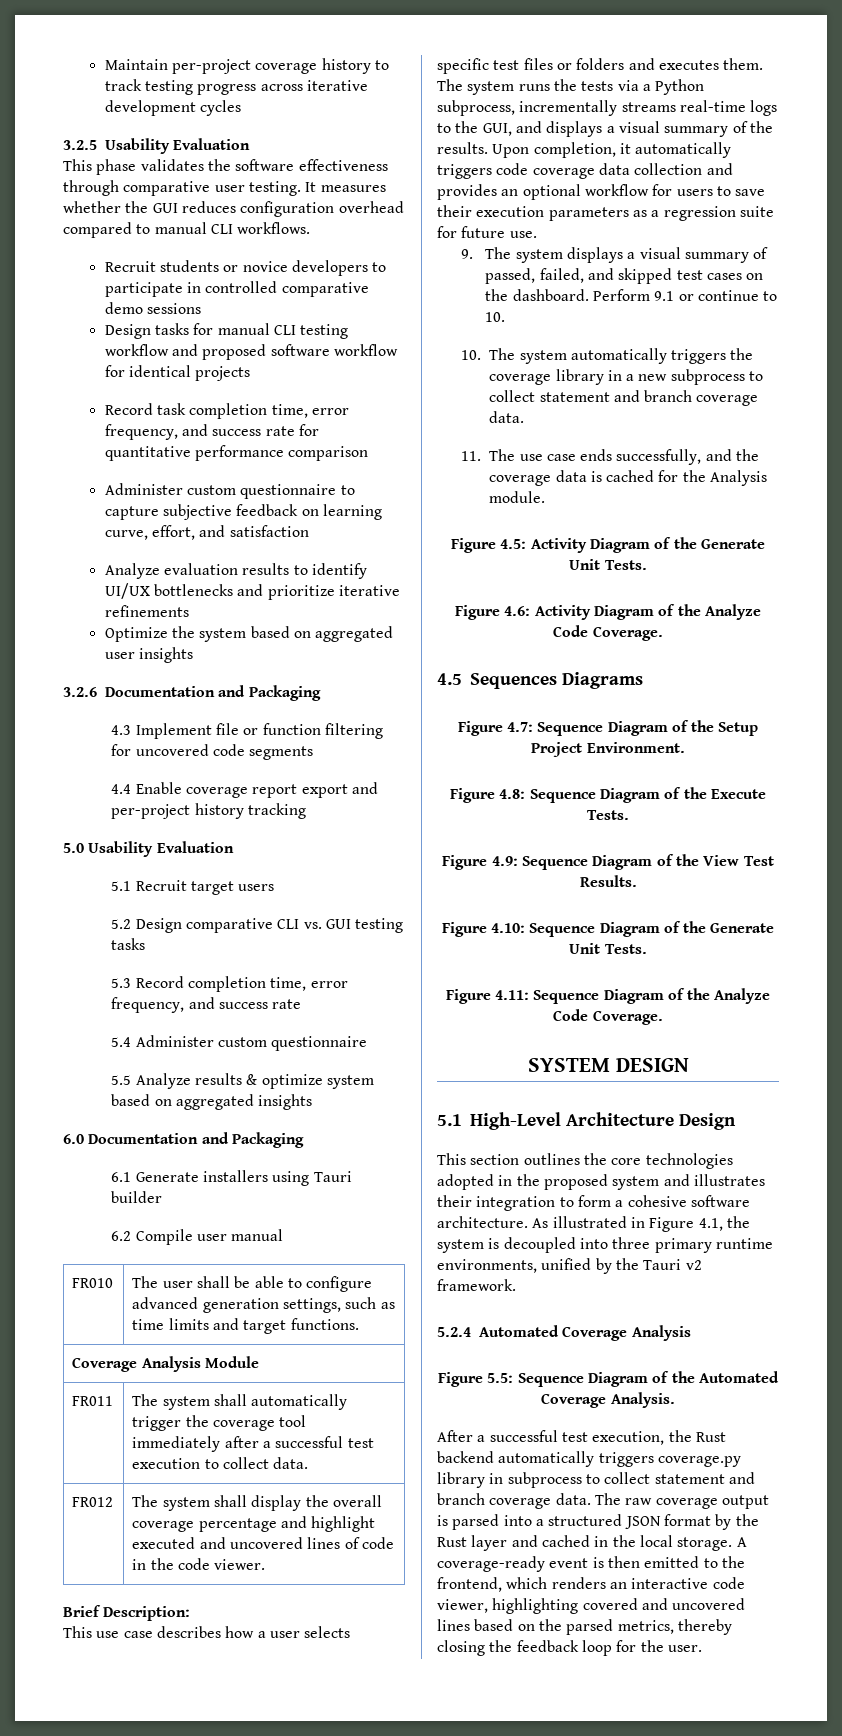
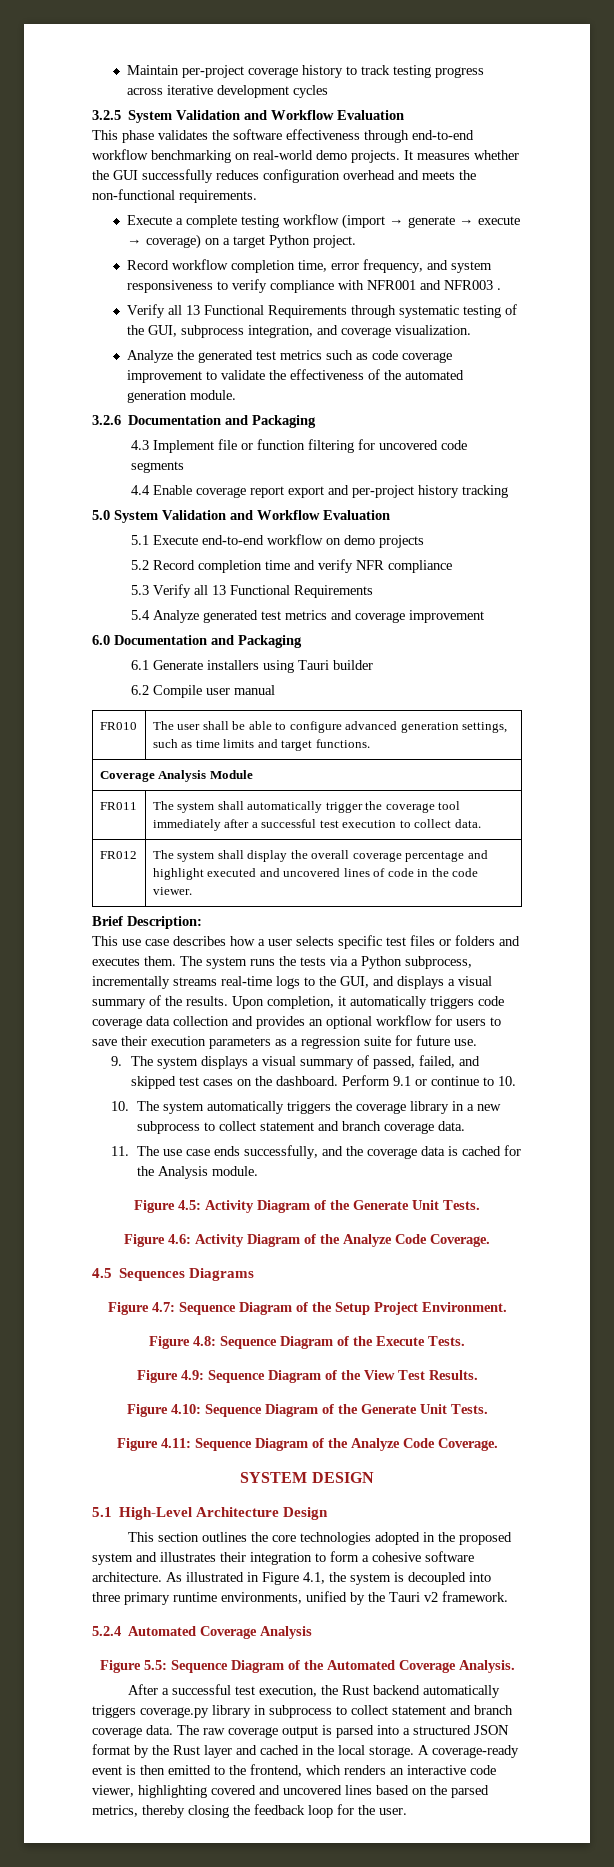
- 3.2.5 Usability Evaluation
+ 3.2.5 System Validation and Workflow Evaluation
- This phase validates the software effectiveness through comparative user testing.
+ This phase validates the software effectiveness through end-to-end workflow benchmarking on real-world demo projects.
- It measures whether the GUI reduces configuration overhead compared to manual CLI workflows.
- Recruit students or novice developers to participate in controlled comparative demo sessions
- Design tasks for manual CLI testing workflow and proposed software workflow for identical projects
- Record task completion time, error frequency, and success rate for quantitative performance comparison
- Administer custom questionnaire to capture subjective feedback on learning curve, effort, and satisfaction
- Analyze evaluation results to identify UI/UX bottlenecks and prioritize iterative refinements
- Optimize the system based on aggregated user insights
+ It measures whether the GUI successfully reduces configuration overhead and meets the non-functional requirements.
+ Execute a complete testing workflow (import → generate → execute → coverage) on a target Python project.
+ Record workflow completion time, error frequency, and system responsiveness to verify compliance with NFR001 and NFR003 .
+ Verify all 13 Functional Requirements through systematic testing of the GUI, subprocess integration, and coverage visualization.
+ Analyze the generated test metrics such as code coverage improvement to validate the effectiveness of the automated generation module.
- 5.0 Usability Evaluation
- 5.1 Recruit target users
- 5.2 Design comparative CLI vs. GUI testing tasks
- 5.3 Record completion time, error frequency, and success rate
- 5.4 Administer custom questionnaire
- 5.5 Analyze results & optimize system based on aggregated insights
+ 5.0 System Validation and Workflow Evaluation
+ 5.1 Execute end-to-end workflow on demo projects
+ 5.2 Record completion time and verify NFR compliance
+ 5.3 Verify all 13 Functional Requirements
+ 5.4 Analyze generated test metrics and coverage improvement

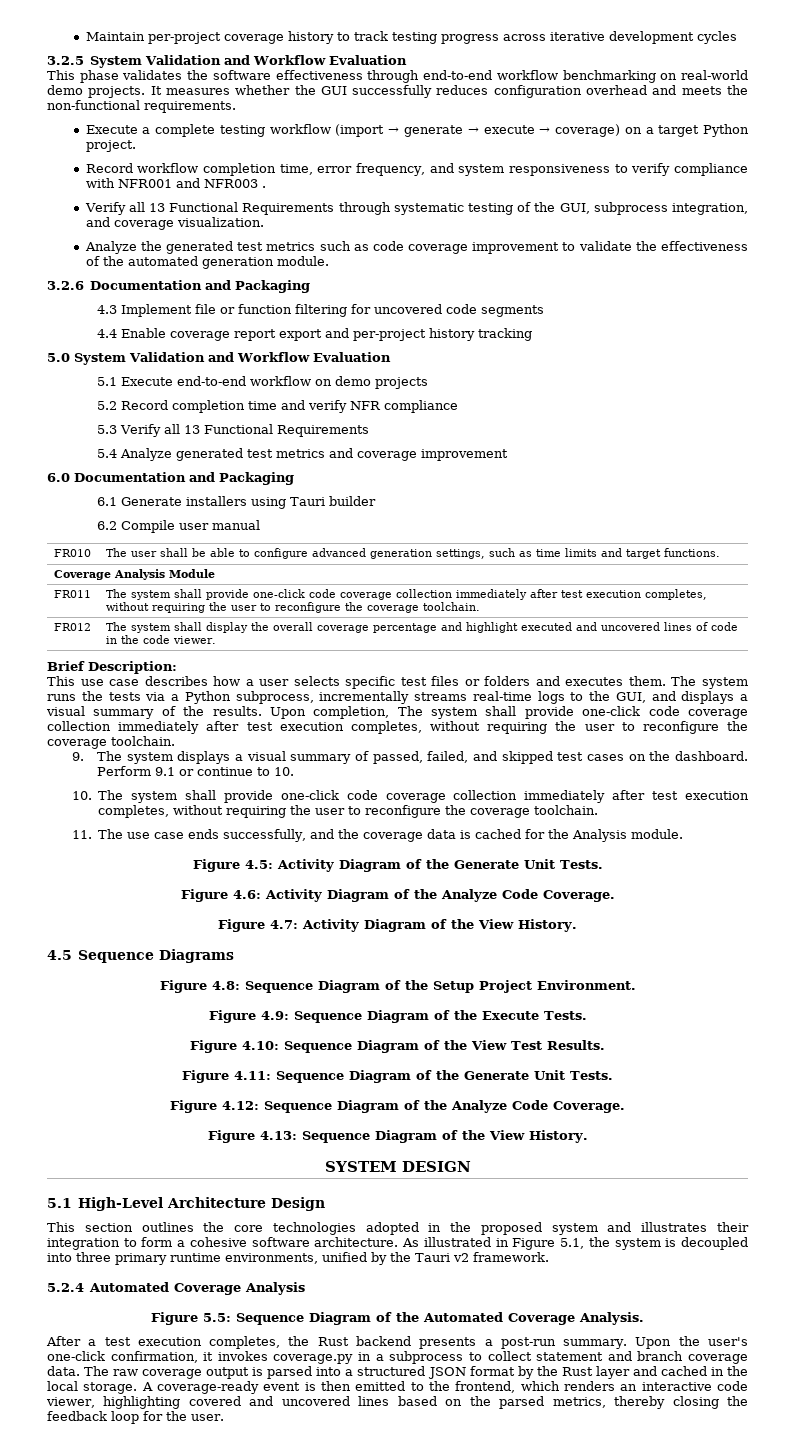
- FR011 | The system shall automatically trigger the coverage tool immediately after a successful test execution to collect data.
+ FR011 | The system shall provide one-click code coverage collection immediately after test execution completes, without requiring the user to reconfigure the coverage toolchain.
- Upon completion, it automatically triggers code coverage data collection and provides an optional workflow for users to save their execution parameters as a regression suite for future use.
+ Upon completion, The system shall provide one-click code coverage collection immediately after test execution completes, without requiring the user to reconfigure the coverage toolchain.
- 10. The system automatically triggers the coverage library in a new subprocess to collect statement and branch coverage data.
+ 10. The system shall provide one-click code coverage collection immediately after test execution completes, without requiring the user to reconfigure the coverage toolchain.
+ Figure 4.7: Activity Diagram of the View History.
- 4.5 Sequences Diagrams
+ 4.5 Sequence Diagrams
- Figure 4.7: Sequence Diagram of the Setup Project Environment.
+ Figure 4.8: Sequence Diagram of the Setup Project Environment.
- Figure 4.8: Sequence Diagram of the Execute Tests.
+ Figure 4.9: Sequence Diagram of the Execute Tests.
- Figure 4.9: Sequence Diagram of the View Test Results.
+ Figure 4.10: Sequence Diagram of the View Test Results.
- Figure 4.10: Sequence Diagram of the Generate Unit Tests.
+ Figure 4.11: Sequence Diagram of the Generate Unit Tests.
- Figure 4.11: Sequence Diagram of the Analyze Code Coverage.
+ Figure 4.12: Sequence Diagram of the Analyze Code Coverage.
+ Figure 4.13: Sequence Diagram of the View History.
- As illustrated in Figure 4.1, the system is decoupled into three primary runtime environments, unified by the Tauri v2 framework.
+ As illustrated in Figure 5.1, the system is decoupled into three primary runtime environments, unified by the Tauri v2 framework.
- After a successful test execution, the Rust backend automatically triggers coverage.py library in subprocess to collect statement and branch coverage data.
+ After a test execution completes, the Rust backend presents a post-run summary. Upon the user's one-click confirmation, it invokes coverage.py in a subprocess to collect statement and branch coverage data.

